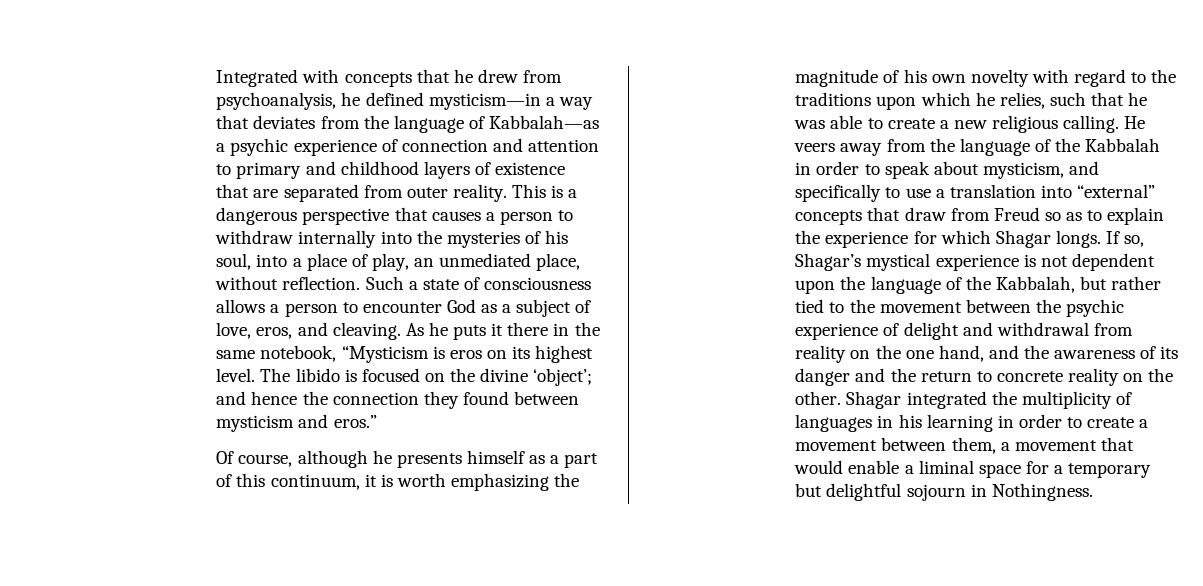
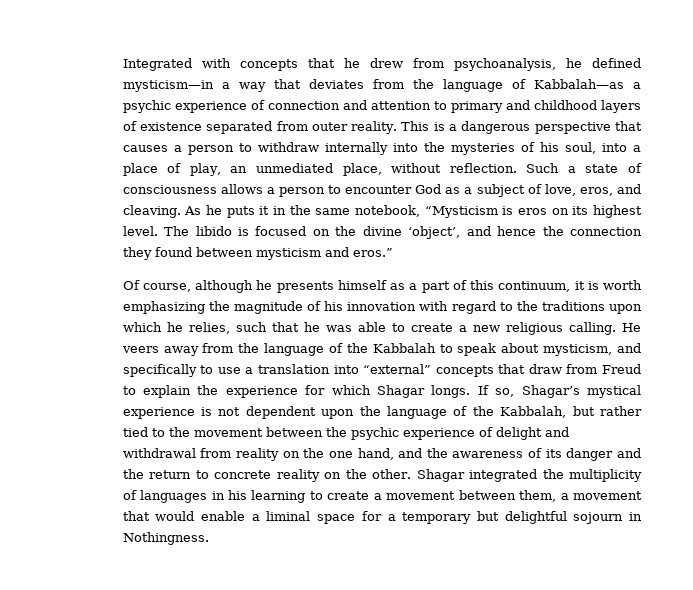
- Integrated with concepts that he drew from psychoanalysis, he defined mysticism—in a way that deviates from the language of Kabbalah—as a psychic experience of connection and attention to primary and childhood layers of existence that are separated from outer reality.
+ Integrated with concepts that he drew from psychoanalysis, he defined mysticism—in a way that deviates from the language of Kabbalah—as a psychic experience of connection and attention to primary and childhood layers of existence separated from outer reality.
- As he puts it there in the same notebook, “Mysticism is eros on its highest level.
+ As he puts it in the same notebook, “Mysticism is eros on its highest level.
- The libido is focused on the divine ‘object’; and hence the connection they found between mysticism and eros.”
+ The libido is focused on the divine ‘object’, and hence the connection they found between mysticism and eros.”
- Of course, although he presents himself as a part of this continuum, it is worth emphasizing the magnitude of his own novelty with regard to the traditions upon which he relies, such that he was able to create a new religious calling.
+ Of course, although he presents himself as a part of this continuum, it is worth emphasizing the magnitude of his innovation with regard to the traditions upon which he relies, such that he was able to create a new religious calling.
- He veers away from the language of the Kabbalah in order to speak about mysticism, and specifically to use a translation into “external” concepts that draw from Freud so as to explain the experience for which Shagar longs.
+ He veers away from the language of the Kabbalah to speak about mysticism, and specifically to use a translation into “external” concepts that draw from Freud to explain the experience for which Shagar longs.
- Shagar integrated the multiplicity of languages in his learning in order to create a movement between them, a movement that would enable a liminal space for a temporary but delightful sojourn in Nothingness.
+ Shagar integrated the multiplicity of languages in his learning to create a movement between them, a movement that would enable a liminal space for a temporary but delightful sojourn in Nothingness.

